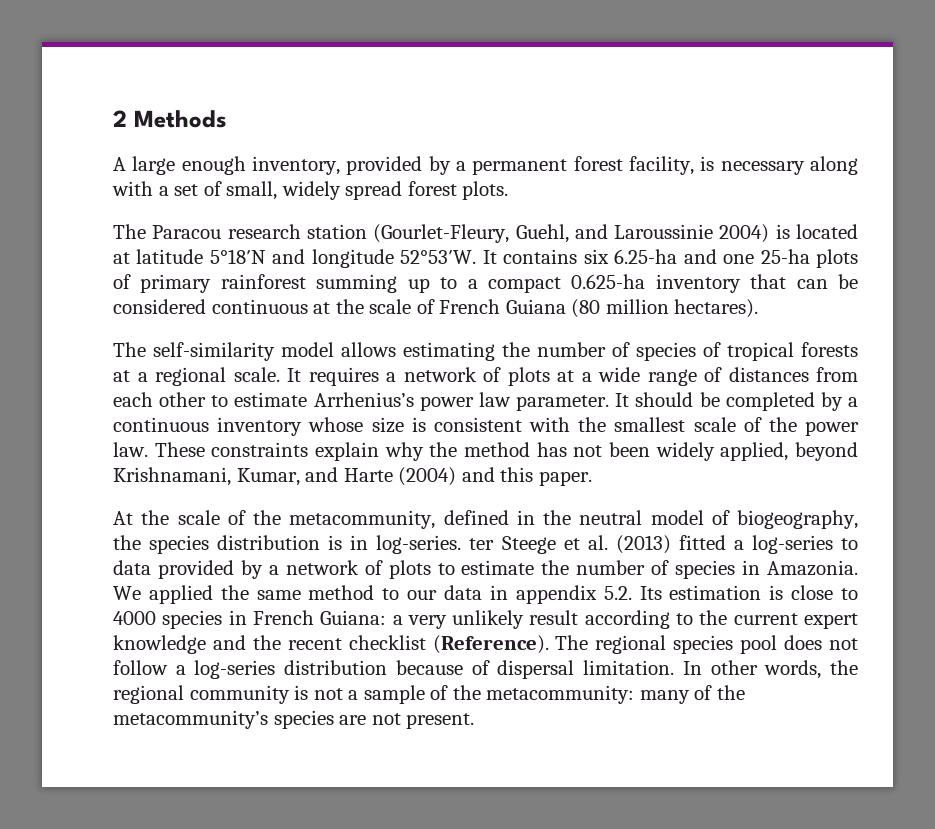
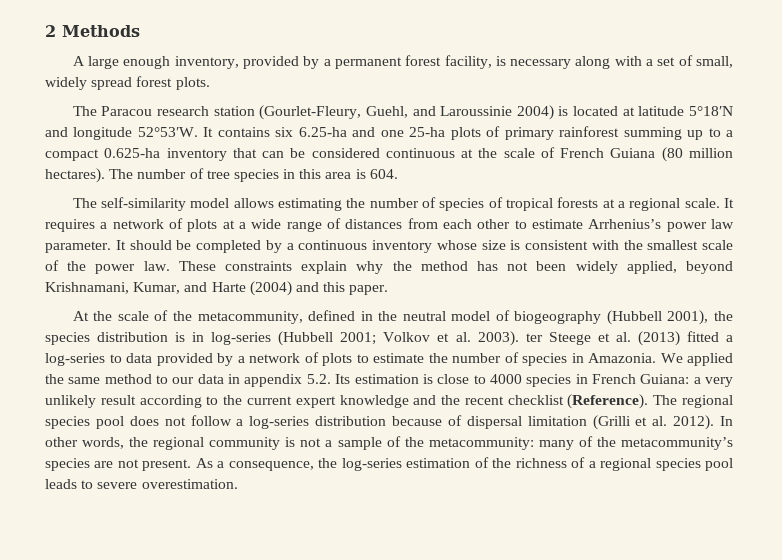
+ The number of tree species in this area is 604.
- At the scale of the metacommunity, defined in the neutral model of biogeography, the species distribution is in log-series. ter Steege et al. (2013) fitted a log-series to data provided by a network of plots to estimate the number of species in Amazonia.
+ At the scale of the metacommunity, defined in the neutral model of biogeography (Hubbell 2001), the species distribution is in log-series (Hubbell 2001; Volkov et al. 2003). ter Steege et al. (2013) fitted a log-series to data provided by a network of plots to estimate the number of species in Amazonia.
- The regional species pool does not follow a log-series distribution because of dispersal limitation.
+ The regional species pool does not follow a log-series distribution because of dispersal limitation (Grilli et al. 2012).
+ As a consequence, the log-series estimation of the richness of a regional species pool leads to severe overestimation.

